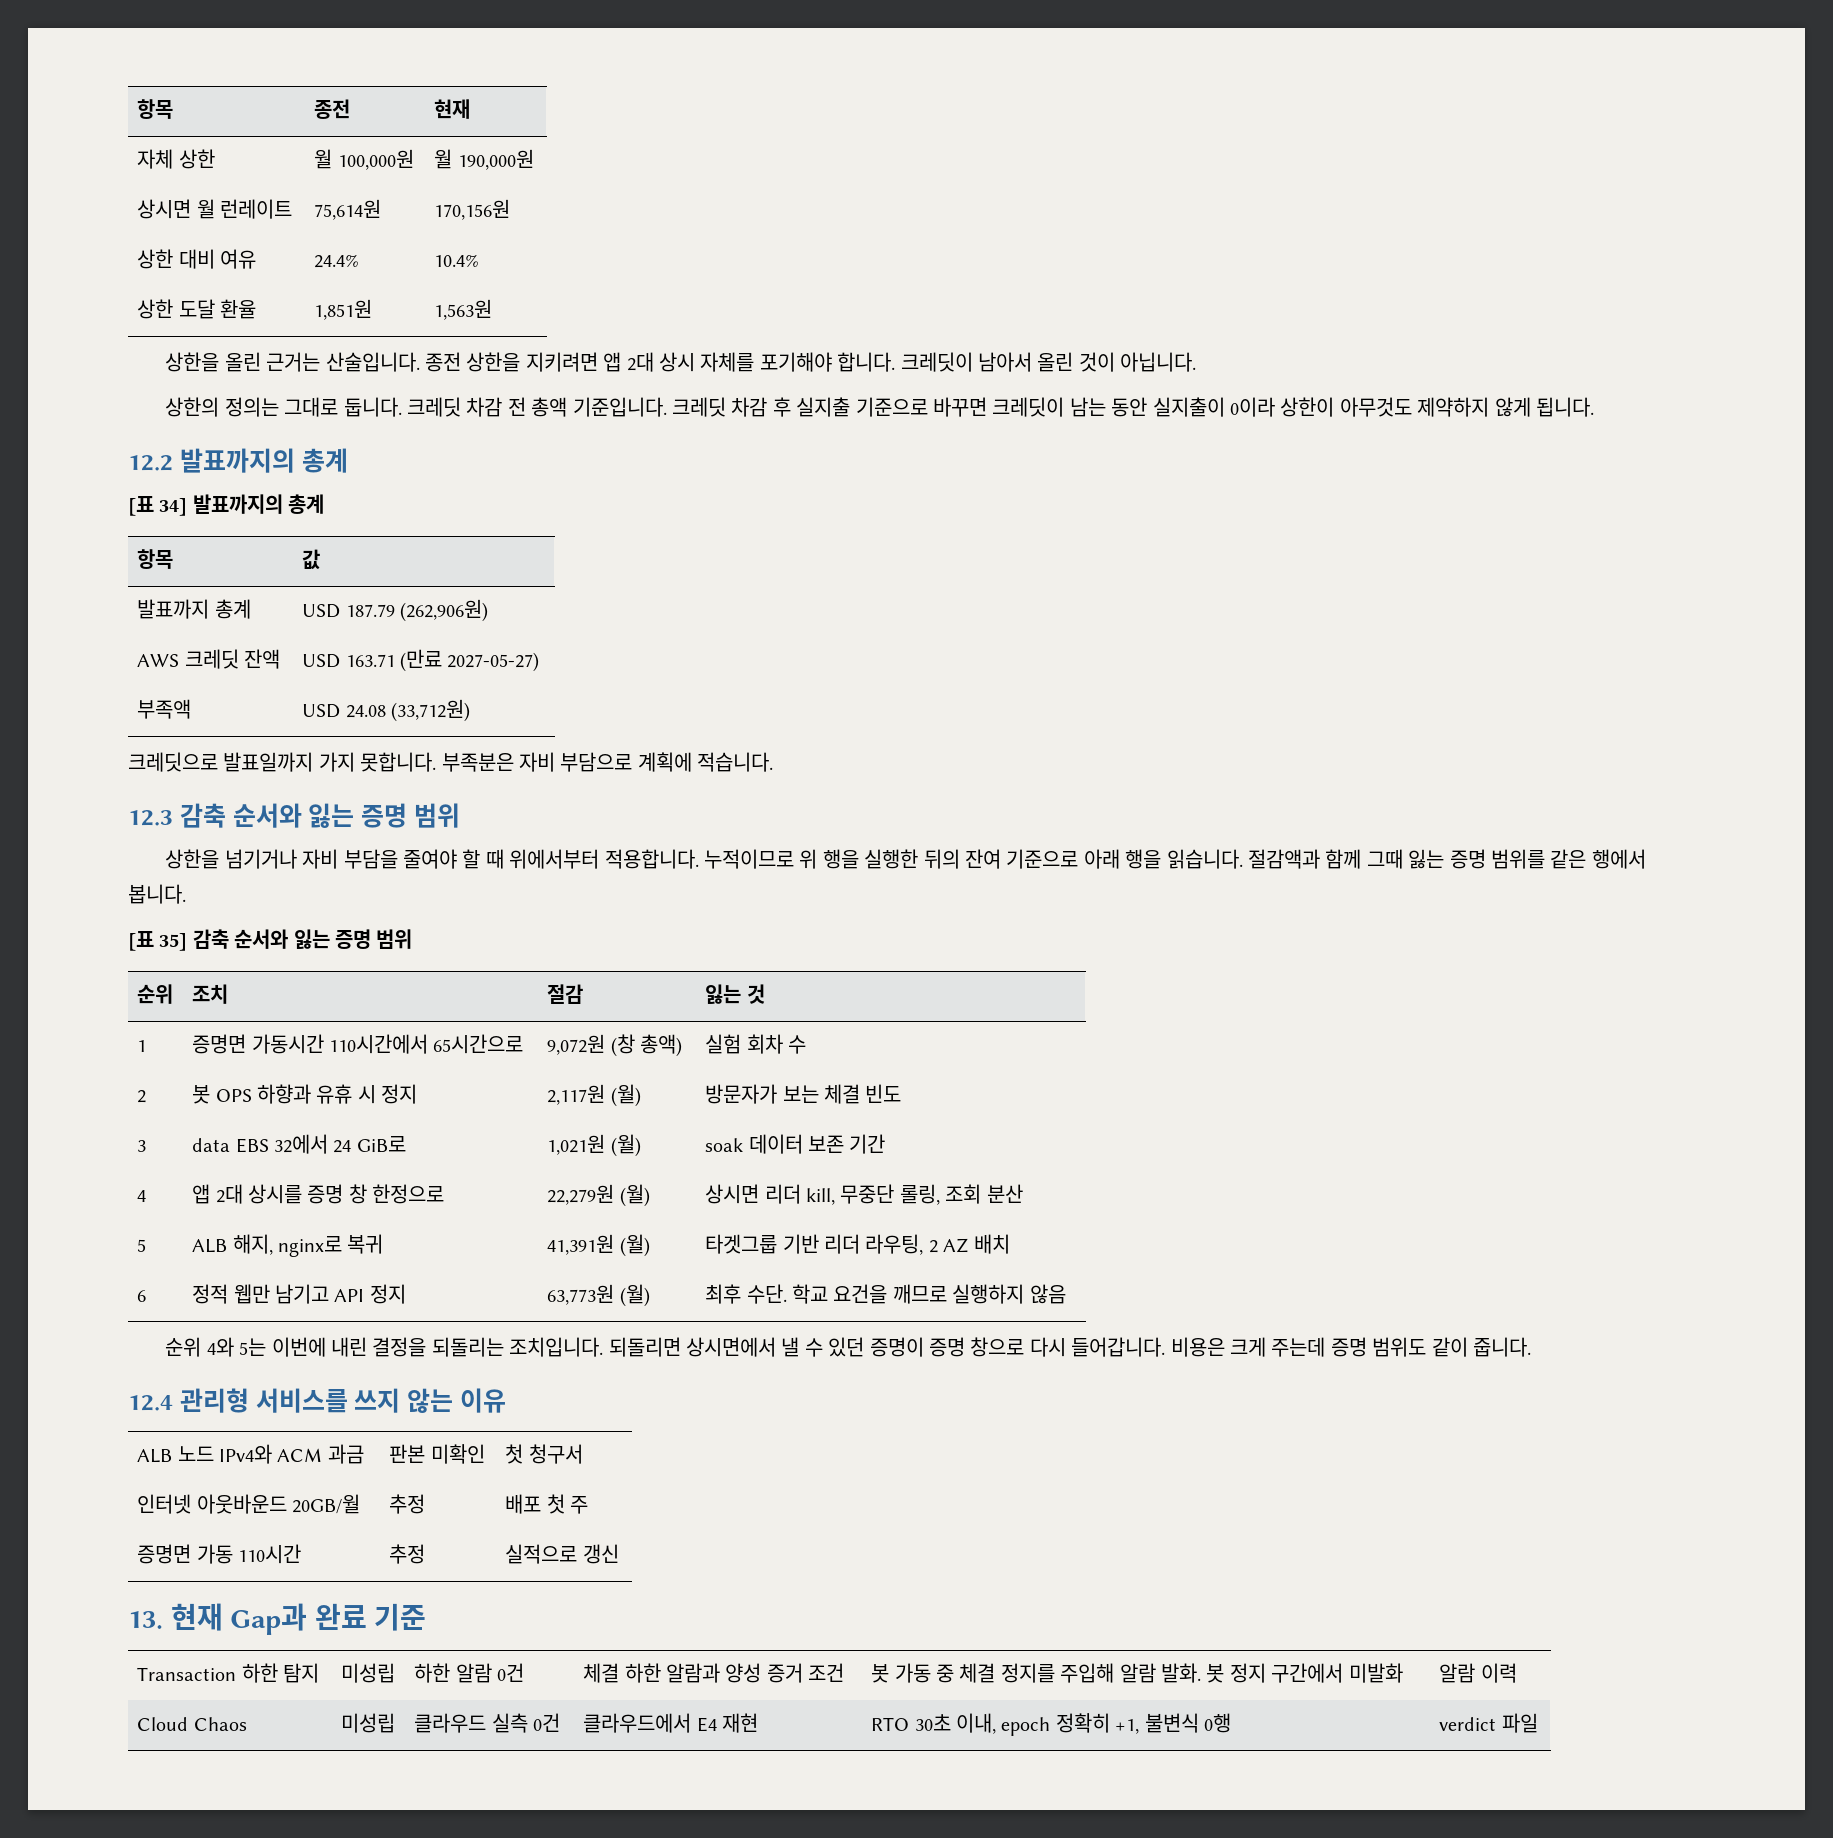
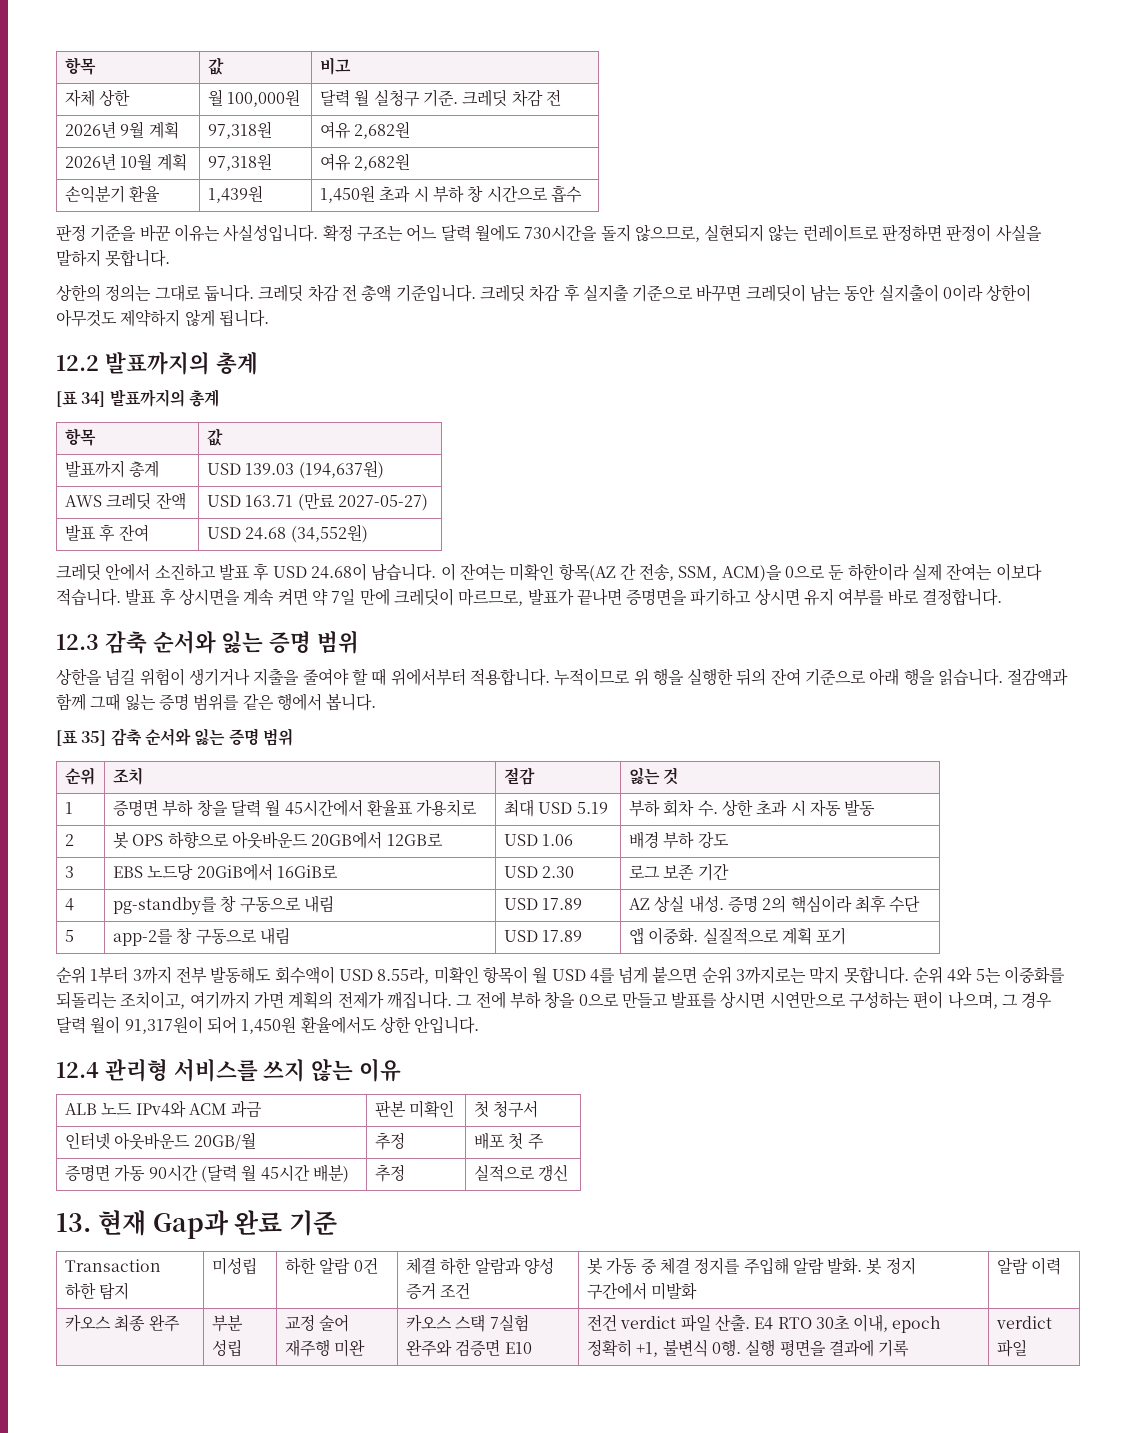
- 항목 | 종전 | 현재
+ 항목 | 값 | 비고
- 자체 상한 | 월 100,000원 | 월 190,000원
- 상시면 월 런레이트 | 75,614원 | 170,156원
- 상한 대비 여유 | 24.4% | 10.4%
- 상한 도달 환율 | 1,851원 | 1,563원
- 상한을 올린 근거는 산술입니다. 종전 상한을 지키려면 앱 2대 상시 자체를 포기해야 합니다. 크레딧이 남아서 올린 것이 아닙니다.
+ 자체 상한 | 월 100,000원 | 달력 월 실청구 기준. 크레딧 차감 전
+ 2026년 9월 계획 | 97,318원 | 여유 2,682원
+ 2026년 10월 계획 | 97,318원 | 여유 2,682원
+ 손익분기 환율 | 1,439원 | 1,450원 초과 시 부하 창 시간으로 흡수
+ 판정 기준을 바꾼 이유는 사실성입니다. 확정 구조는 어느 달력 월에도 730시간을 돌지 않으므로, 실현되지 않는 런레이트로 판정하면 판정이 사실을 말하지 못합니다.
- 발표까지 총계 | USD 187.79 (262,906원)
+ 발표까지 총계 | USD 139.03 (194,637원)
- 부족액 | USD 24.08 (33,712원)
- 크레딧으로 발표일까지 가지 못합니다. 부족분은 자비 부담으로 계획에 적습니다.
+ 발표 후 잔여 | USD 24.68 (34,552원)
+ 크레딧 안에서 소진하고 발표 후 USD 24.68이 남습니다. 이 잔여는 미확인 항목(AZ 간 전송, SSM, ACM)을 0으로 둔 하한이라 실제 잔여는 이보다 적습니다. 발표 후 상시면을 계속 켜면 약 7일 만에 크레딧이 마르므로, 발표가 끝나면 증명면을 파기하고 상시면 유지 여부를 바로 결정합니다.
- 상한을 넘기거나 자비 부담을 줄여야 할 때 위에서부터 적용합니다.
+ 상한을 넘길 위험이 생기거나 지출을 줄여야 할 때 위에서부터 적용합니다.
- 1 | 증명면 가동시간 110시간에서 65시간으로 | 9,072원 (창 총액) | 실험 회차 수
- 2 | 봇 OPS 하향과 유휴 시 정지 | 2,117원 (월) | 방문자가 보는 체결 빈도
- 3 | data EBS 32에서 24 GiB로 | 1,021원 (월) | soak 데이터 보존 기간
- 4 | 앱 2대 상시를 증명 창 한정으로 | 22,279원 (월) | 상시면 리더 kill, 무중단 롤링, 조회 분산
- 5 | ALB 해지, nginx로 복귀 | 41,391원 (월) | 타겟그룹 기반 리더 라우팅, 2 AZ 배치
- 6 | 정적 웹만 남기고 API 정지 | 63,773원 (월) | 최후 수단. 학교 요건을 깨므로 실행하지 않음
- 순위 4와 5는 이번에 내린 결정을 되돌리는 조치입니다. 되돌리면 상시면에서 낼 수 있던 증명이 증명 창으로 다시 들어갑니다. 비용은 크게 주는데 증명 범위도 같이 줍니다.
+ 1 | 증명면 부하 창을 달력 월 45시간에서 환율표 가용치로 | 최대 USD 5.19 | 부하 회차 수. 상한 초과 시 자동 발동
+ 2 | 봇 OPS 하향으로 아웃바운드 20GB에서 12GB로 | USD 1.06 | 배경 부하 강도
+ 3 | EBS 노드당 20GiB에서 16GiB로 | USD 2.30 | 로그 보존 기간
+ 4 | pg-standby를 창 구동으로 내림 | USD 17.89 | AZ 상실 내성. 증명 2의 핵심이라 최후 수단
+ 5 | app-2를 창 구동으로 내림 | USD 17.89 | 앱 이중화. 실질적으로 계획 포기
+ 순위 1부터 3까지 전부 발동해도 회수액이 USD 8.55라, 미확인 항목이 월 USD 4를 넘게 붙으면 순위 3까지로는 막지 못합니다. 순위 4와 5는 이중화를 되돌리는 조치이고, 여기까지 가면 계획의 전제가 깨집니다. 그 전에 부하 창을 0으로 만들고 발표를 상시면 시연만으로 구성하는 편이 나으며, 그 경우 달력 월이 91,317원이 되어 1,450원 환율에서도 상한 안입니다.
- 증명면 가동 110시간 | 추정 | 실적으로 갱신
+ 증명면 가동 90시간 (달력 월 45시간 배분) | 추정 | 실적으로 갱신
- Cloud Chaos | 미성립 | 클라우드 실측 0건 | 클라우드에서 E4 재현 | RTO 30초 이내, epoch 정확히 +1, 불변식 0행 | verdict 파일
+ 카오스 최종 완주 | 부분 성립 | 교정 술어 재주행 미완 | 카오스 스택 7실험 완주와 검증면 E10 | 전건 verdict 파일 산출. E4 RTO 30초 이내, epoch 정확히 +1, 불변식 0행. 실행 평면을 결과에 기록 | verdict 파일

